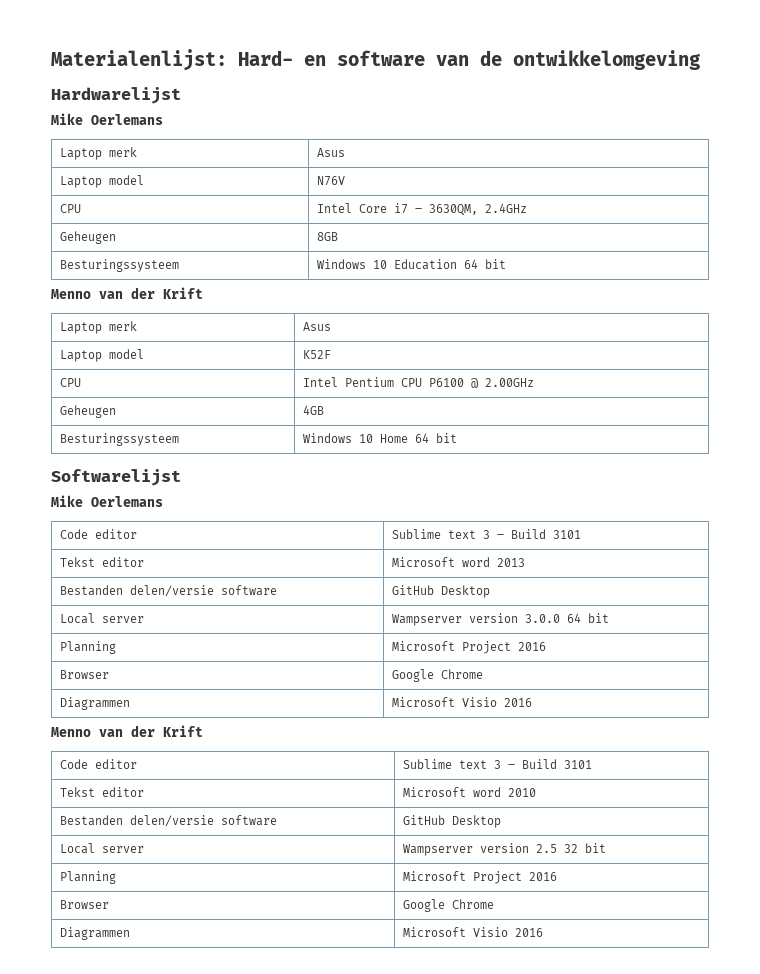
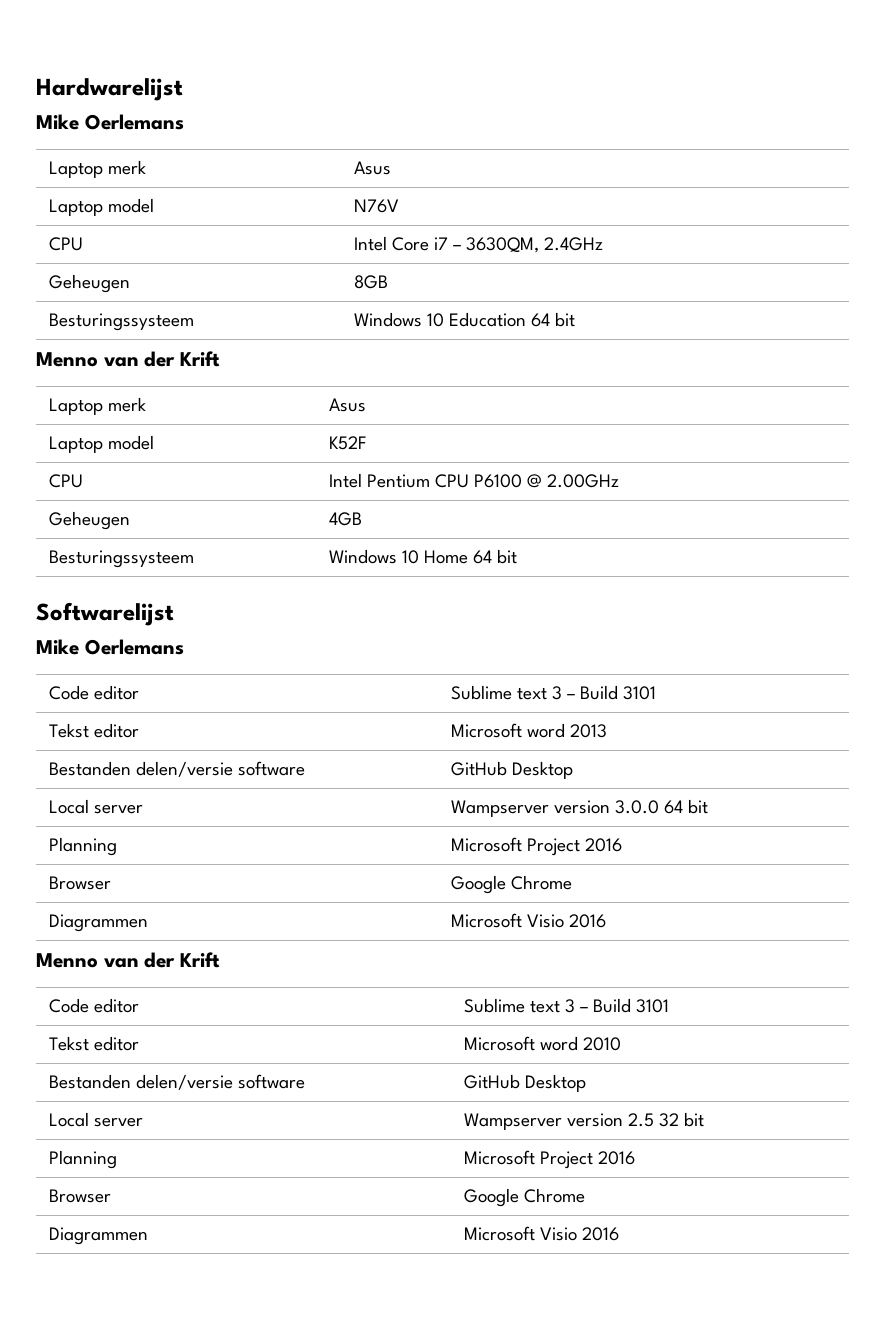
- Materialenlijst: Hard- en software van de ontwikkelomgeving

